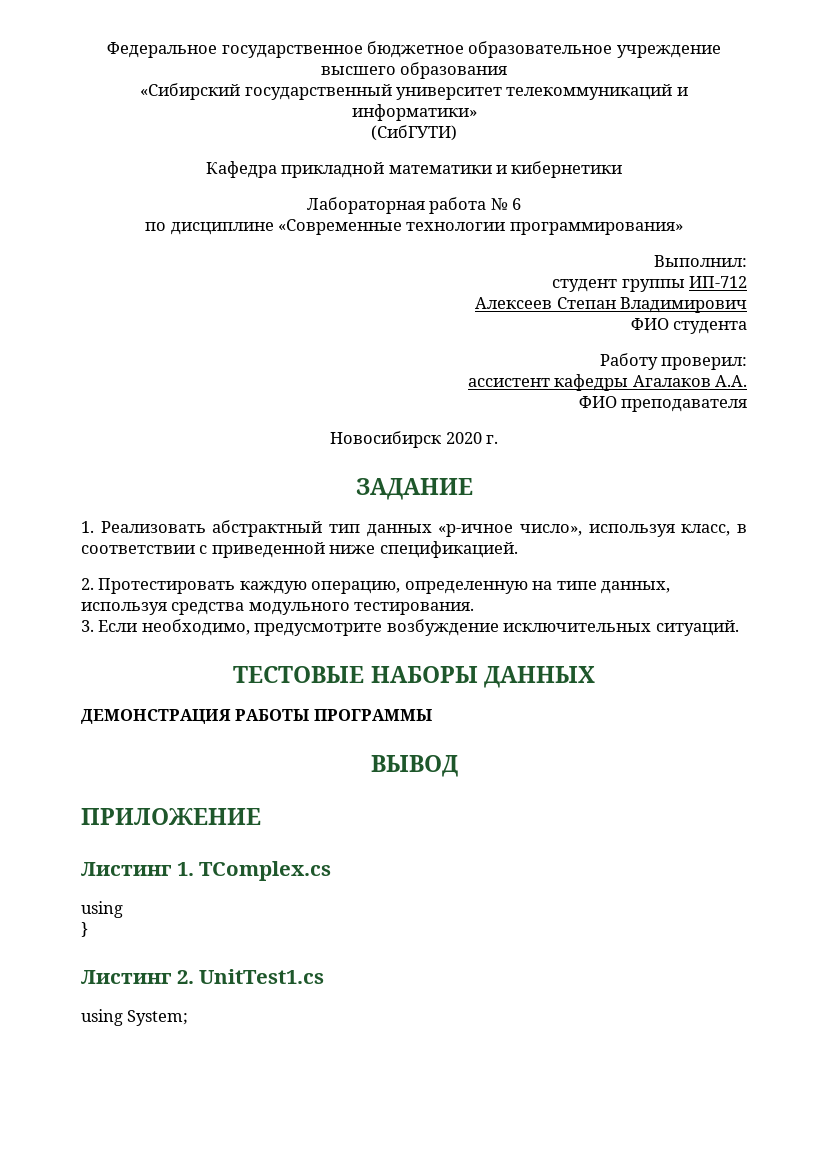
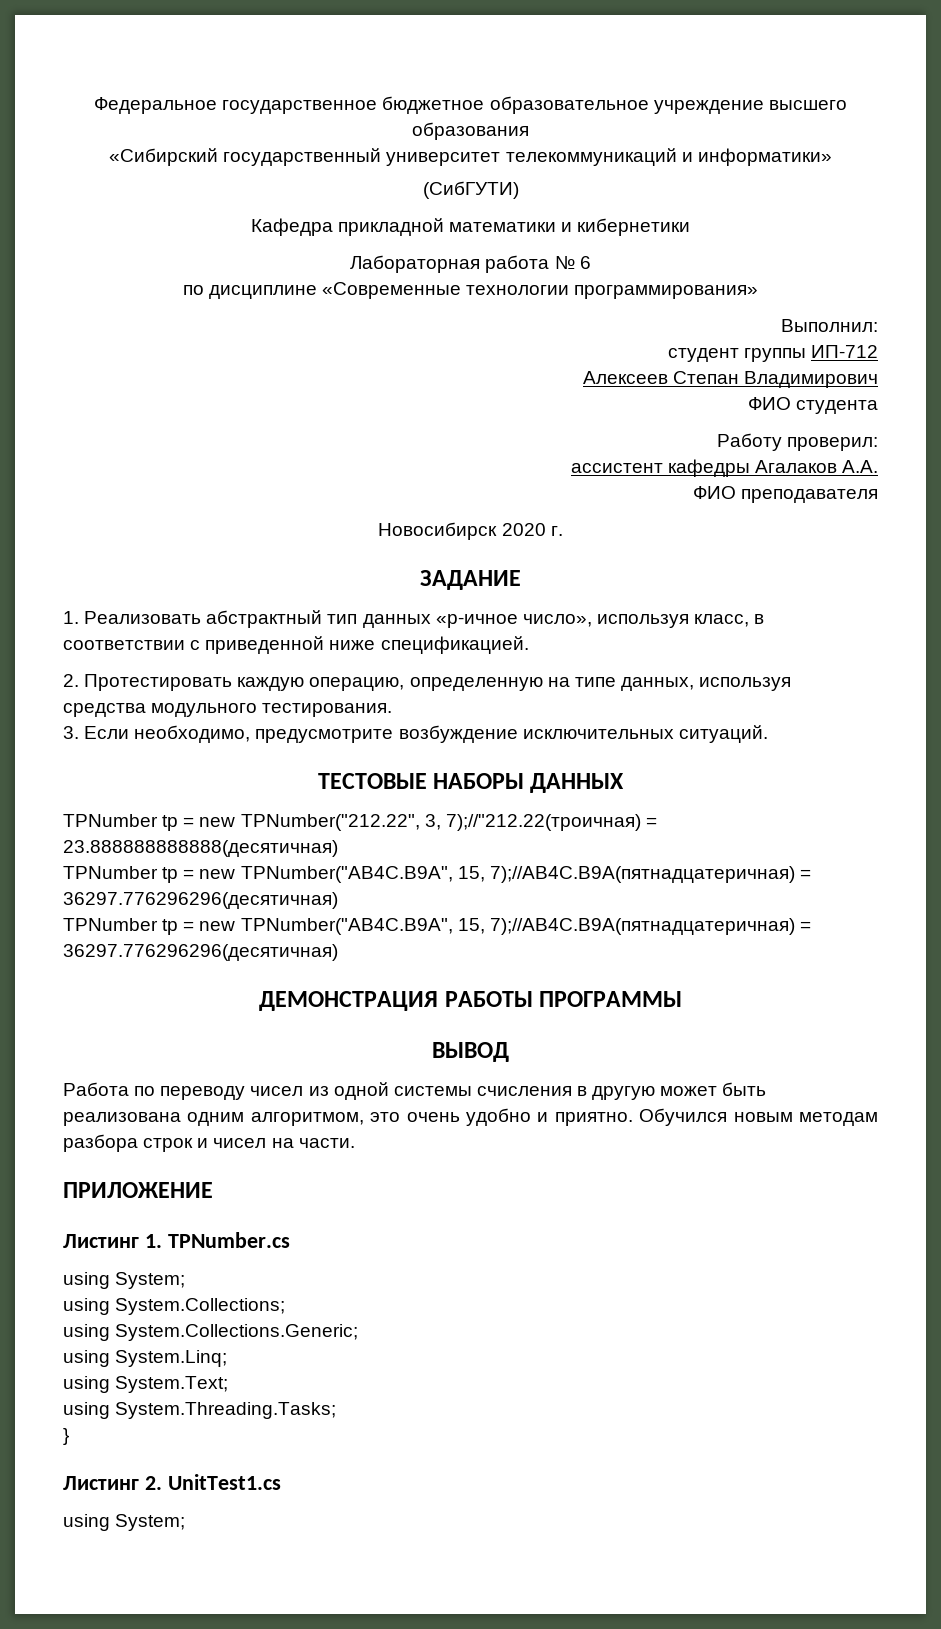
+ TPNumber tp = new TPNumber("212.22", 3, 7);//"212.22(троичная) = 23.888888888888(десятичная)
+ TPNumber tp = new TPNumber("AB4C.B9A", 15, 7);//AB4C.B9A(пятнадцатеричная) = 36297.776296296(десятичная)
+ TPNumber tp = new TPNumber("AB4C.B9A", 15, 7);//AB4C.B9A(пятнадцатеричная) = 36297.776296296(десятичная)
  ДЕМОНСТРАЦИЯ РАБОТЫ ПРОГРАММЫ
  ВЫВОД
+ Работа по переводу чисел из одной системы счисления в другую может быть реализована одним алгоритмом, это очень удобно и приятно. Обучился новым методам разбора строк и чисел на части.
- Листинг 1. TComplex.cs
- using
+ Листинг 1. TPNumber.cs
+ using System;
+ using System.Collections;
+ using System.Collections.Generic;
+ using System.Linq;
+ using System.Text;
+ using System.Threading.Tasks;

